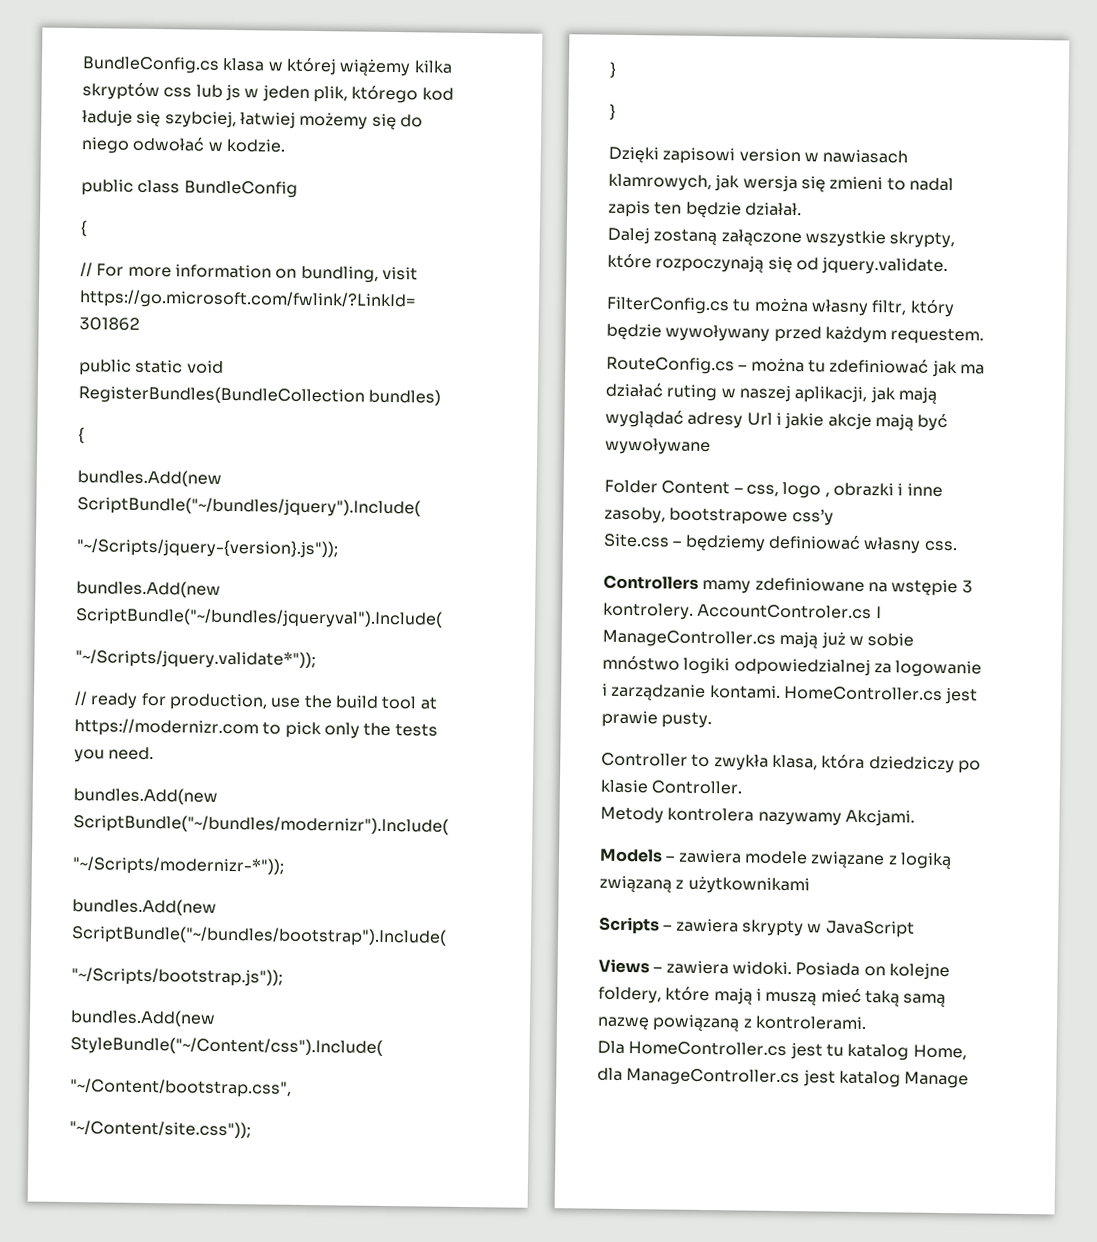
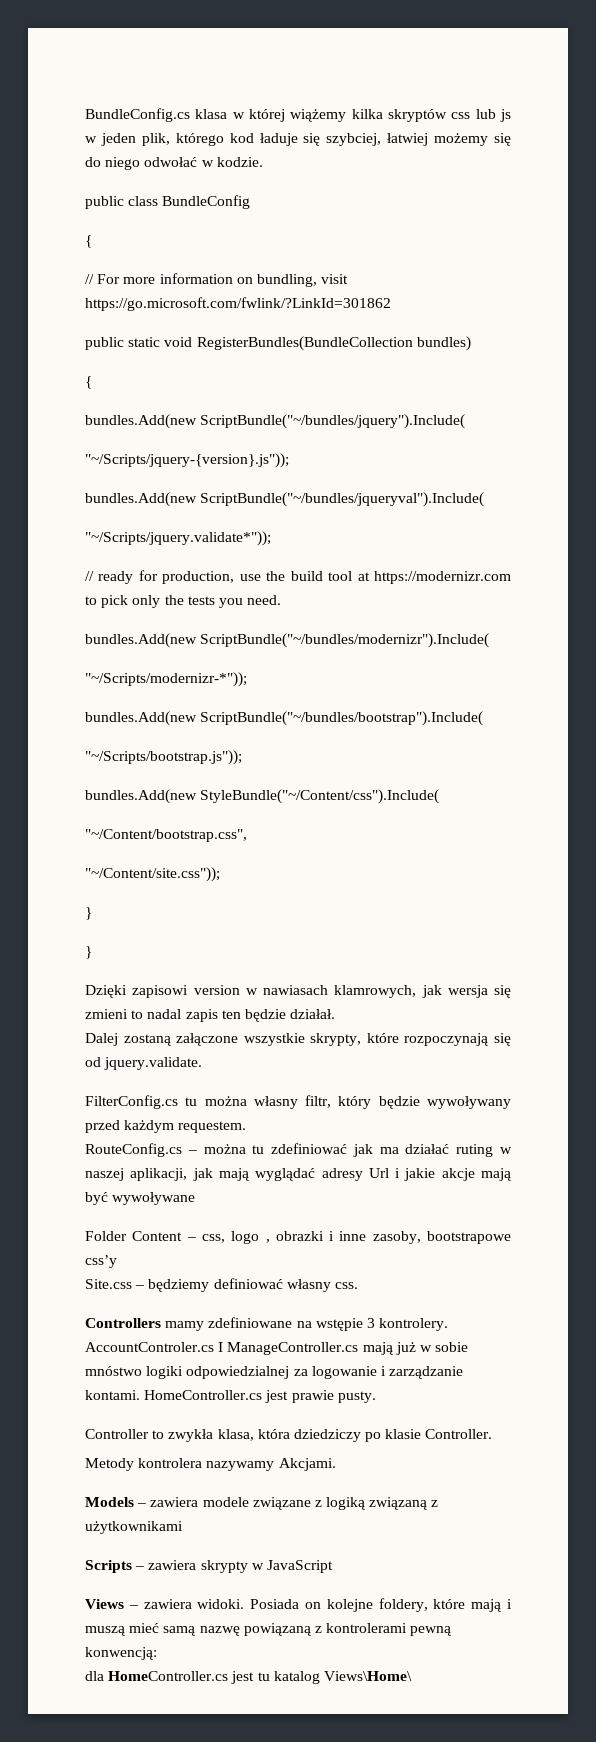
- Posiada on kolejne foldery, które mają i muszą mieć taką samą nazwę powiązaną z kontrolerami.
- Dla HomeController.cs jest tu katalog Home, dla ManageController.cs jest katalog Manage
+ Posiada on kolejne foldery, które mają i muszą mieć samą nazwę powiązaną z kontrolerami pewną konwencją:
+ dla HomeController.cs jest tu katalog Views\Home\

